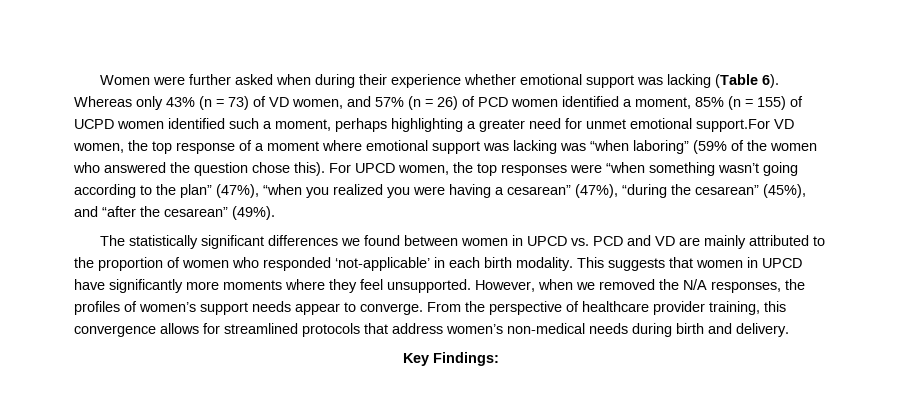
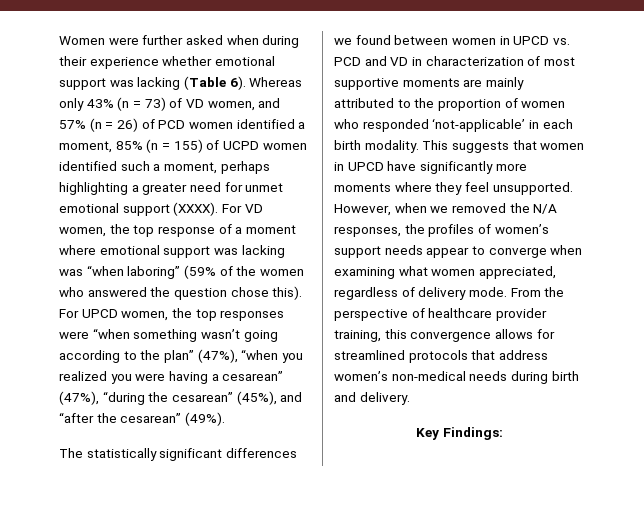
- Whereas only 43% (n = 73) of VD women, and 57% (n = 26) of PCD women identified a moment, 85% (n = 155) of UCPD women identified such a moment, perhaps highlighting a greater need for unmet emotional support.For VD women, the top response of a moment where emotional support was lacking was “when laboring” (59% of the women who answered the question chose this).
+ Whereas only 43% (n = 73) of VD women, and 57% (n = 26) of PCD women identified a moment, 85% (n = 155) of UCPD women identified such a moment, perhaps highlighting a greater need for unmet emotional support (XXXX). For VD women, the top response of a moment where emotional support was lacking was “when laboring” (59% of the women who answered the question chose this).
- The statistically significant differences we found between women in UPCD vs. PCD and VD are mainly attributed to the proportion of women who responded ‘not-applicable’ in each birth modality.
+ The statistically significant differences we found between women in UPCD vs. PCD and VD in characterization of most supportive moments are mainly attributed to the proportion of women who responded ‘not-applicable’ in each birth modality.
- However, when we removed the N/A responses, the profiles of women’s support needs appear to converge.
+ However, when we removed the N/A responses, the profiles of women’s support needs appear to converge when examining what women appreciated, regardless of delivery mode.

